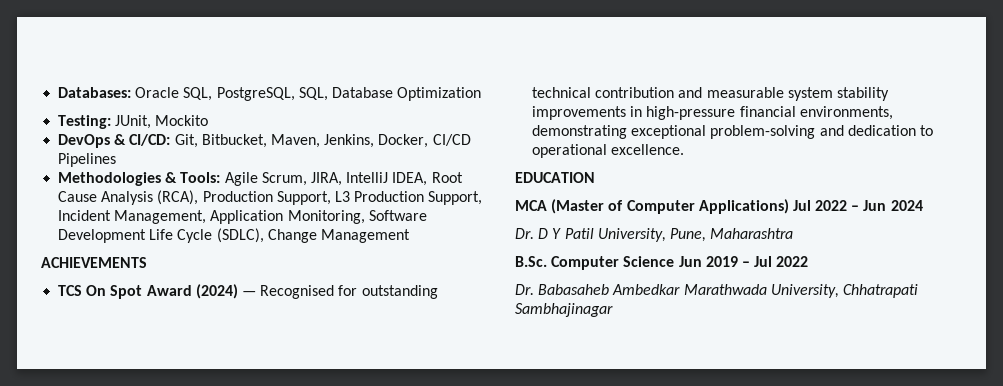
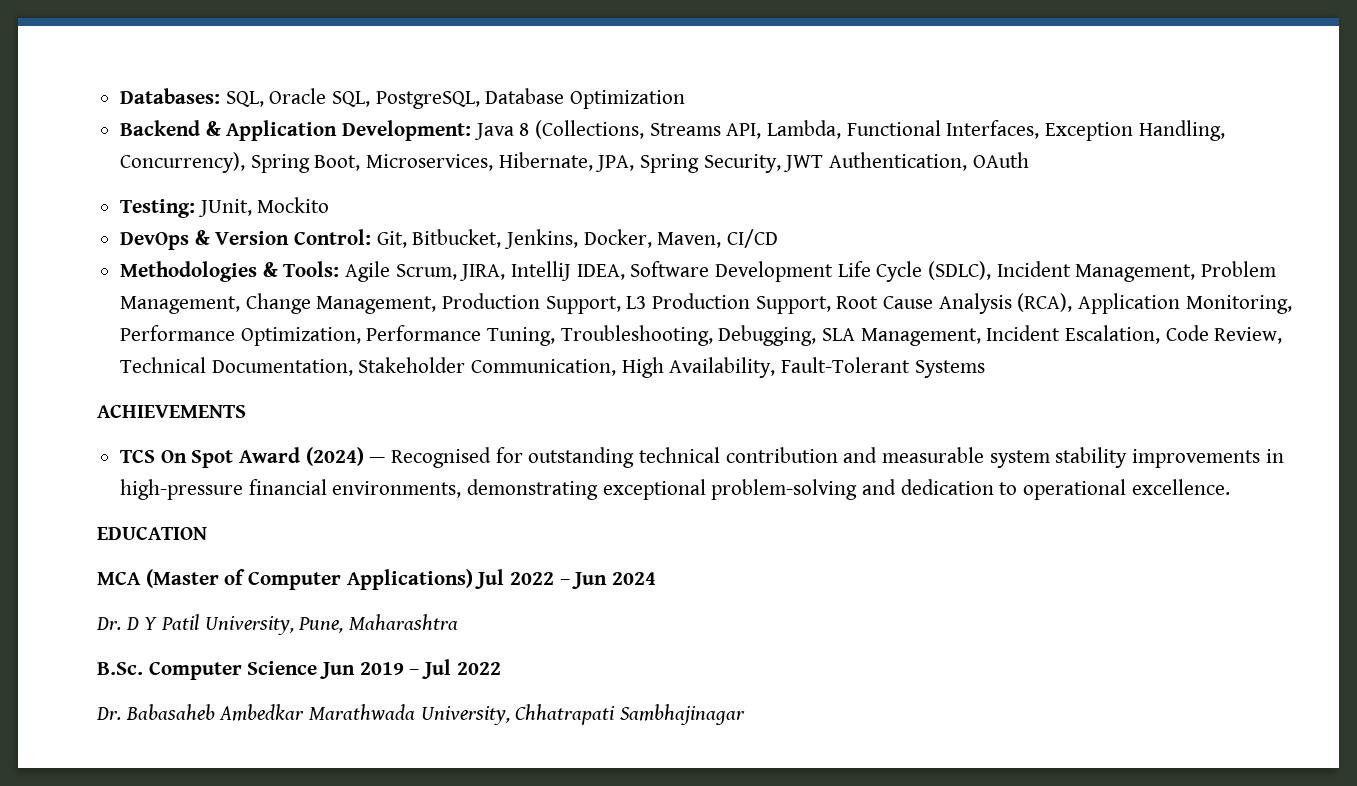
- Databases: Oracle SQL, PostgreSQL, SQL, Database Optimization
+ Databases: SQL, Oracle SQL, PostgreSQL, Database Optimization
+ Backend & Application Development: Java 8 (Collections, Streams API, Lambda, Functional Interfaces, Exception Handling, Concurrency), Spring Boot, Microservices, Hibernate, JPA, Spring Security, JWT Authentication, OAuth
- DevOps & CI/CD: Git, Bitbucket, Maven, Jenkins, Docker, CI/CD Pipelines
+ DevOps & Version Control: Git, Bitbucket, Jenkins, Docker, Maven, CI/CD
- Methodologies & Tools: Agile Scrum, JIRA, IntelliJ IDEA, Root Cause Analysis (RCA), Production Support, L3 Production Support, Incident Management, Application Monitoring, Software Development Life Cycle (SDLC), Change Management
+ Methodologies & Tools: Agile Scrum, JIRA, IntelliJ IDEA, Software Development Life Cycle (SDLC), Incident Management, Problem Management, Change Management, Production Support, L3 Production Support, Root Cause Analysis (RCA), Application Monitoring, Performance Optimization, Performance Tuning, Troubleshooting, Debugging, SLA Management, Incident Escalation, Code Review, Technical Documentation, Stakeholder Communication, High Availability, Fault-Tolerant Systems

